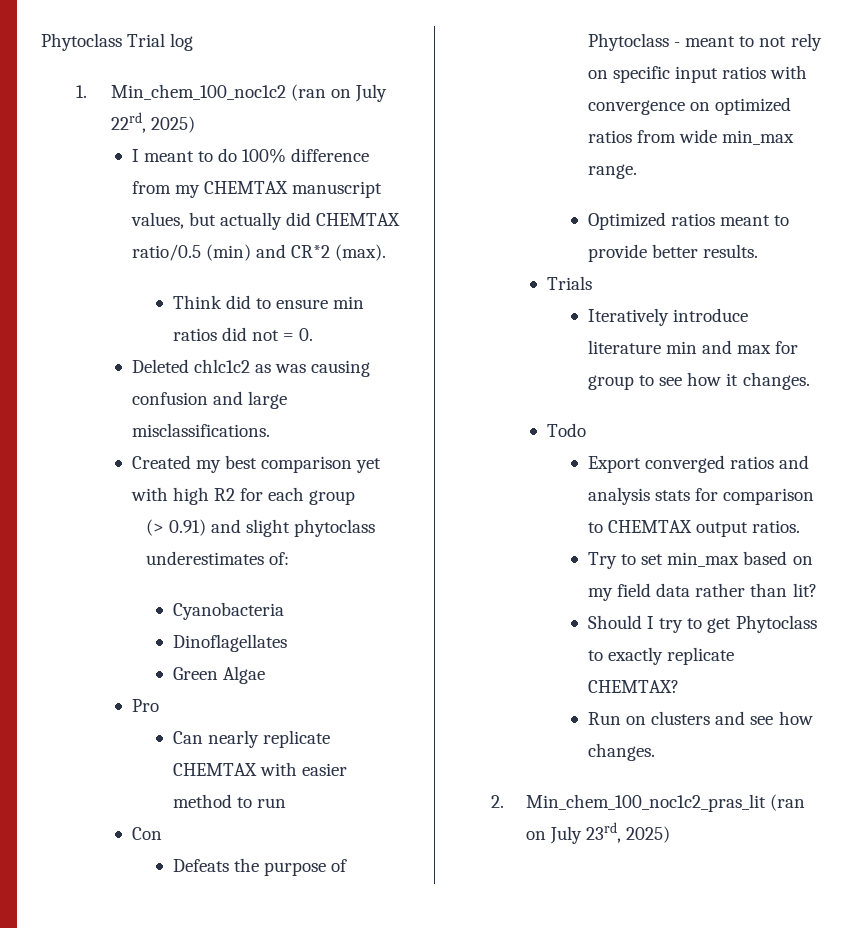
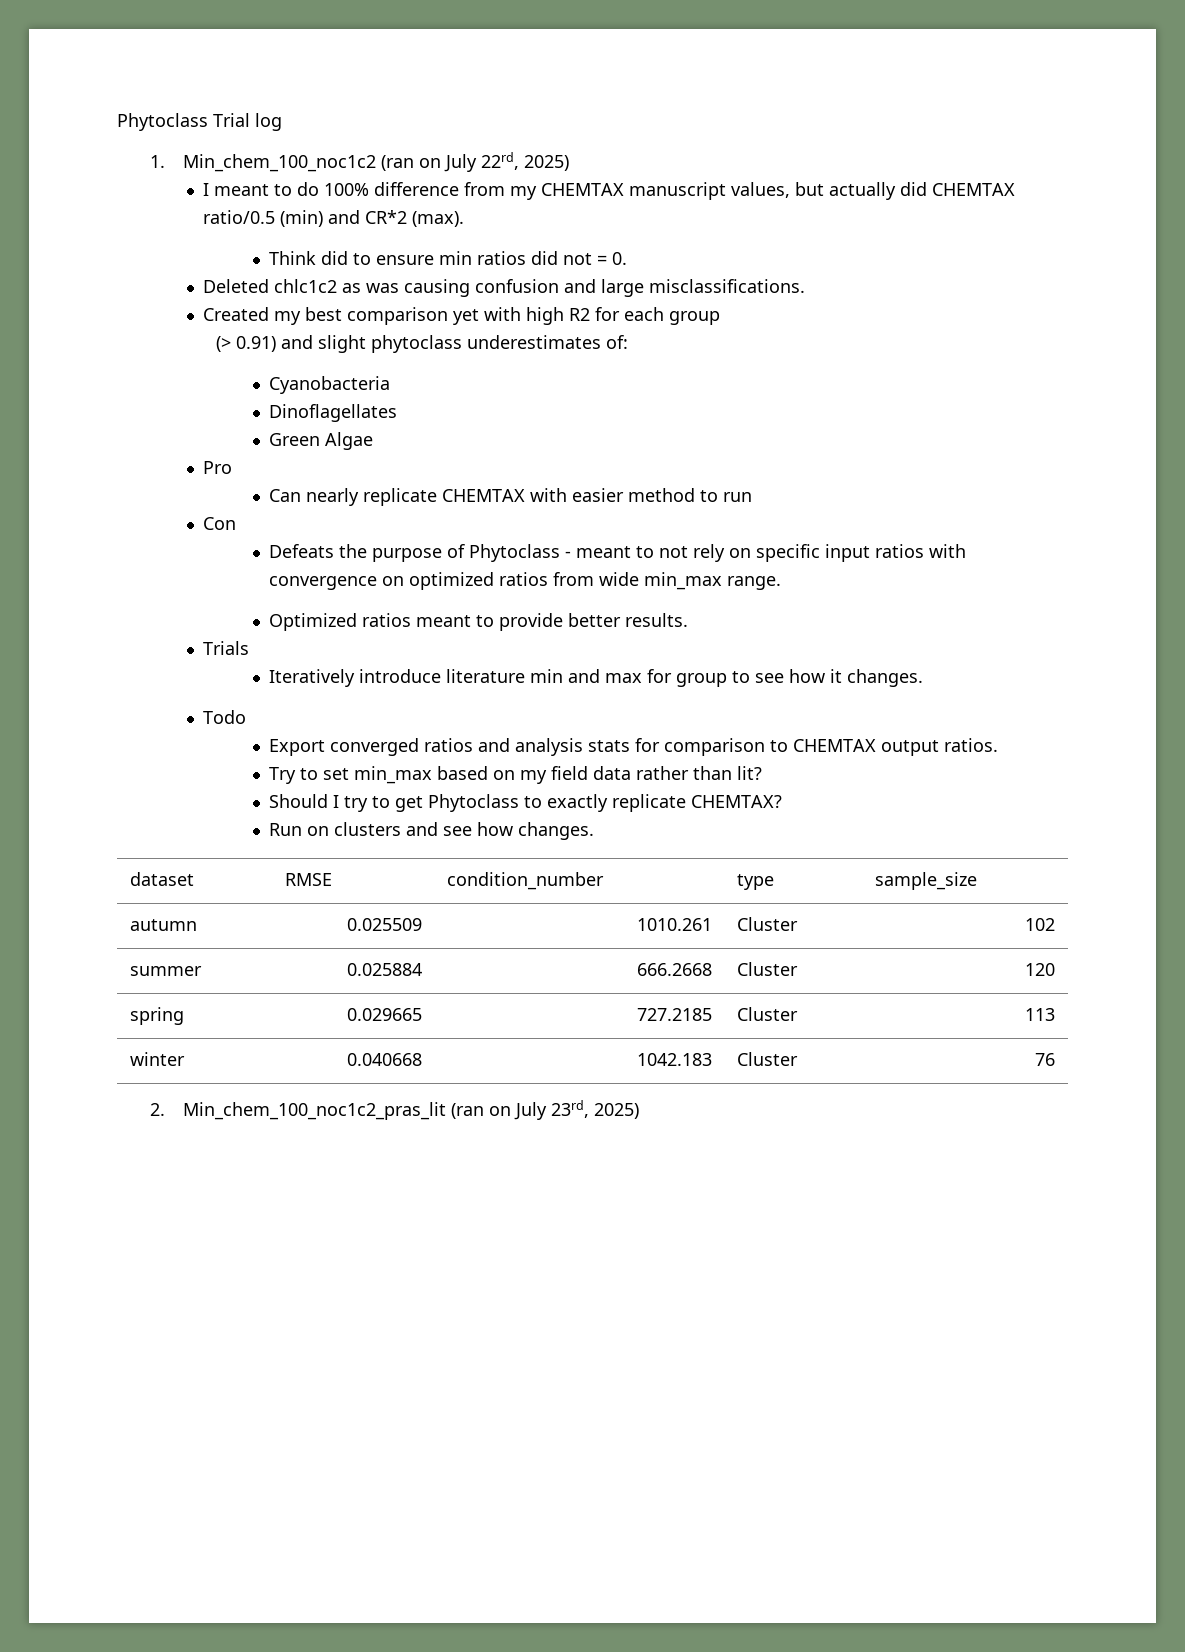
+ dataset | RMSE | condition_number | type | sample_size
+ autumn | 0.025509 | 1010.261 | Cluster | 102
+ summer | 0.025884 | 666.2668 | Cluster | 120
+ spring | 0.029665 | 727.2185 | Cluster | 113
+ winter | 0.040668 | 1042.183 | Cluster | 76

